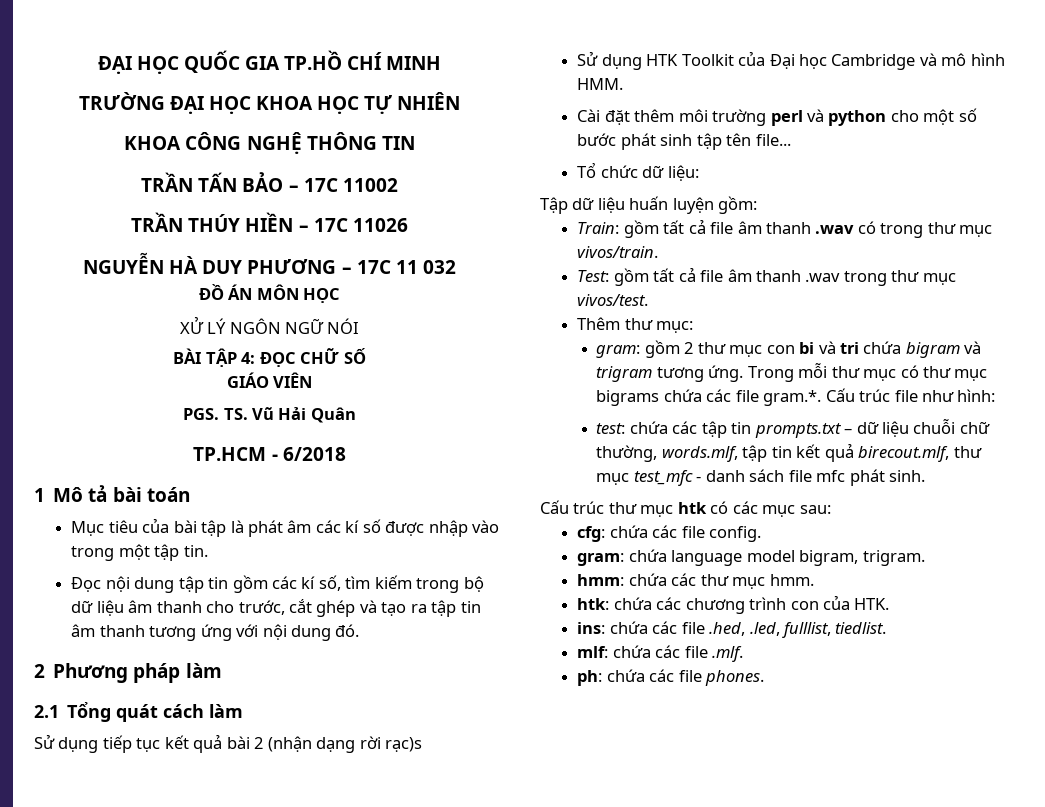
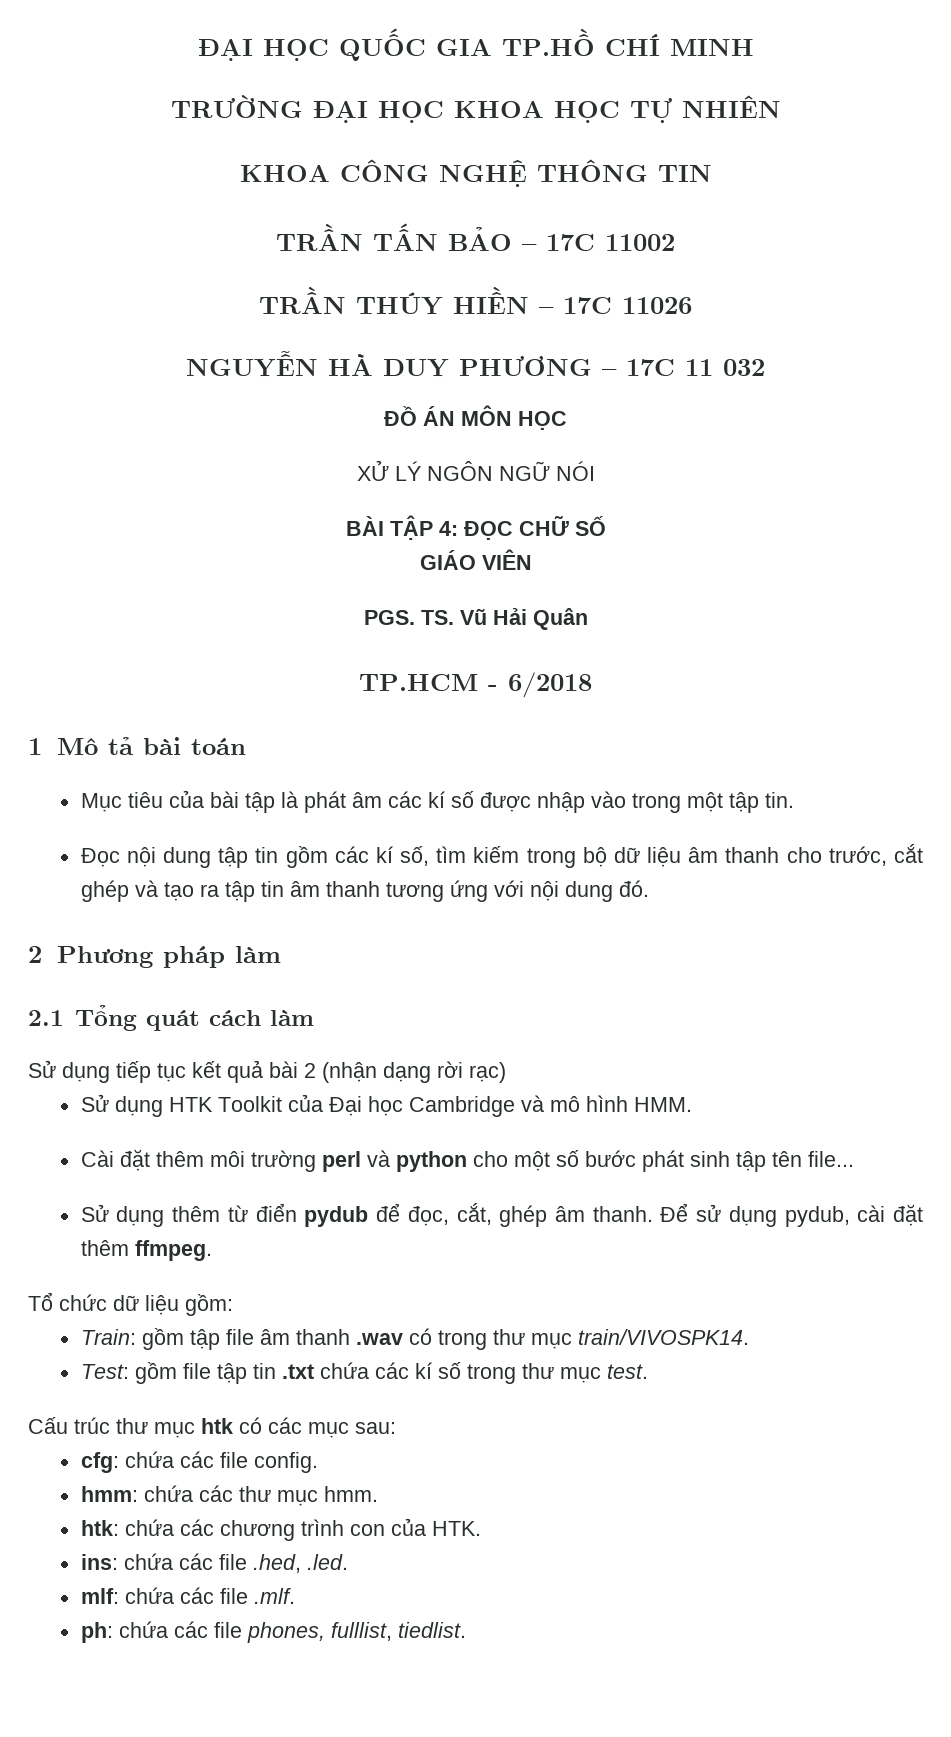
- Sử dụng tiếp tục kết quả bài 2 (nhận dạng rời rạc)s
+ Sử dụng tiếp tục kết quả bài 2 (nhận dạng rời rạc)
- Tổ chức dữ liệu:
- Tập dữ liệu huấn luyện gồm:
+ Sử dụng thêm từ điển pydub để đọc, cắt, ghép âm thanh. Để sử dụng pydub, cài đặt thêm ffmpeg.
+ Tổ chức dữ liệu gồm:
- Train: gồm tất cả file âm thanh .wav có trong thư mục vivos/train.
+ Train: gồm tập file âm thanh .wav có trong thư mục train/VIVOSPK14.
- Test: gồm tất cả file âm thanh .wav trong thư mục vivos/test.
- Thêm thư mục:
- gram: gồm 2 thư mục con bi và tri chứa bigram và trigram tương ứng. Trong mỗi thư mục có thư mục bigrams chứa các file gram.*. Cấu trúc file như hình:
- test: chứa các tập tin prompts.txt – dữ liệu chuỗi chữ thường, words.mlf, tập tin kết quả birecout.mlf, thư mục test_mfc - danh sách file mfc phát sinh.
+ Test: gồm file tập tin .txt chứa các kí số trong thư mục test.
- gram: chứa language model bigram, trigram.
- ins: chứa các file .hed, .led, fulllist, tiedlist.
+ ins: chứa các file .hed, .led.
- ph: chứa các file phones.
+ ph: chứa các file phones, fulllist, tiedlist.

